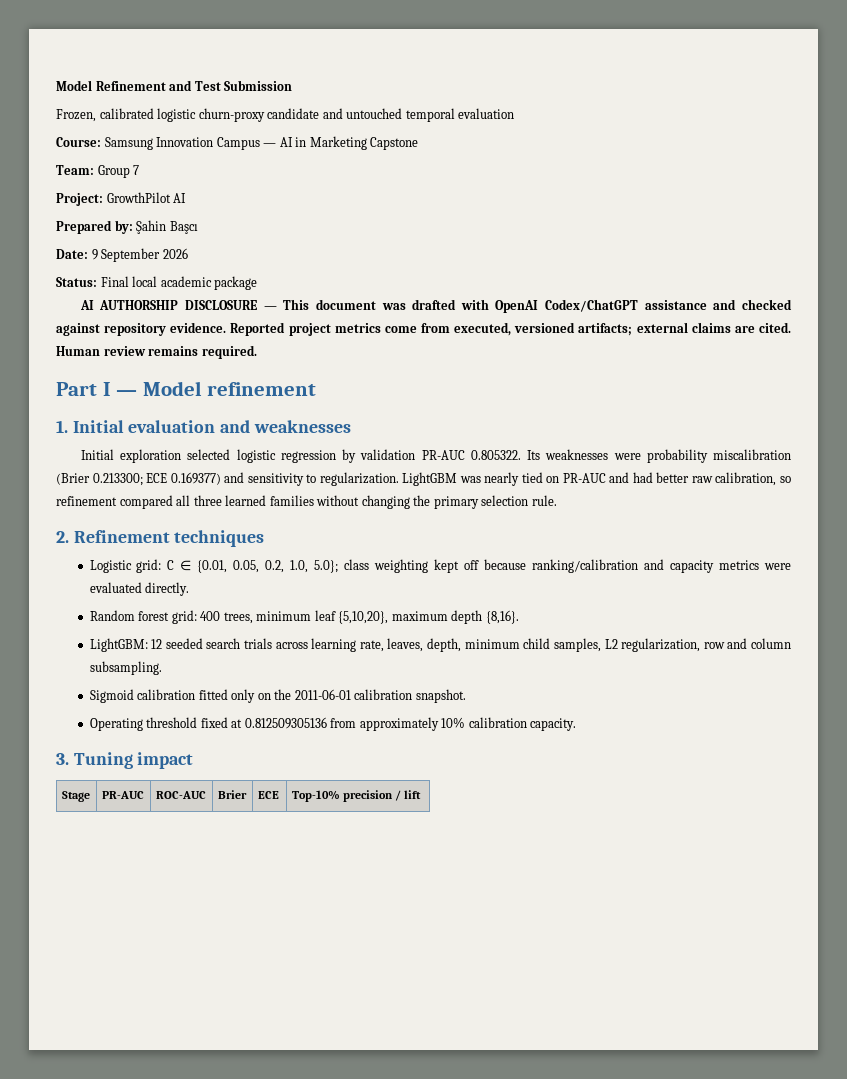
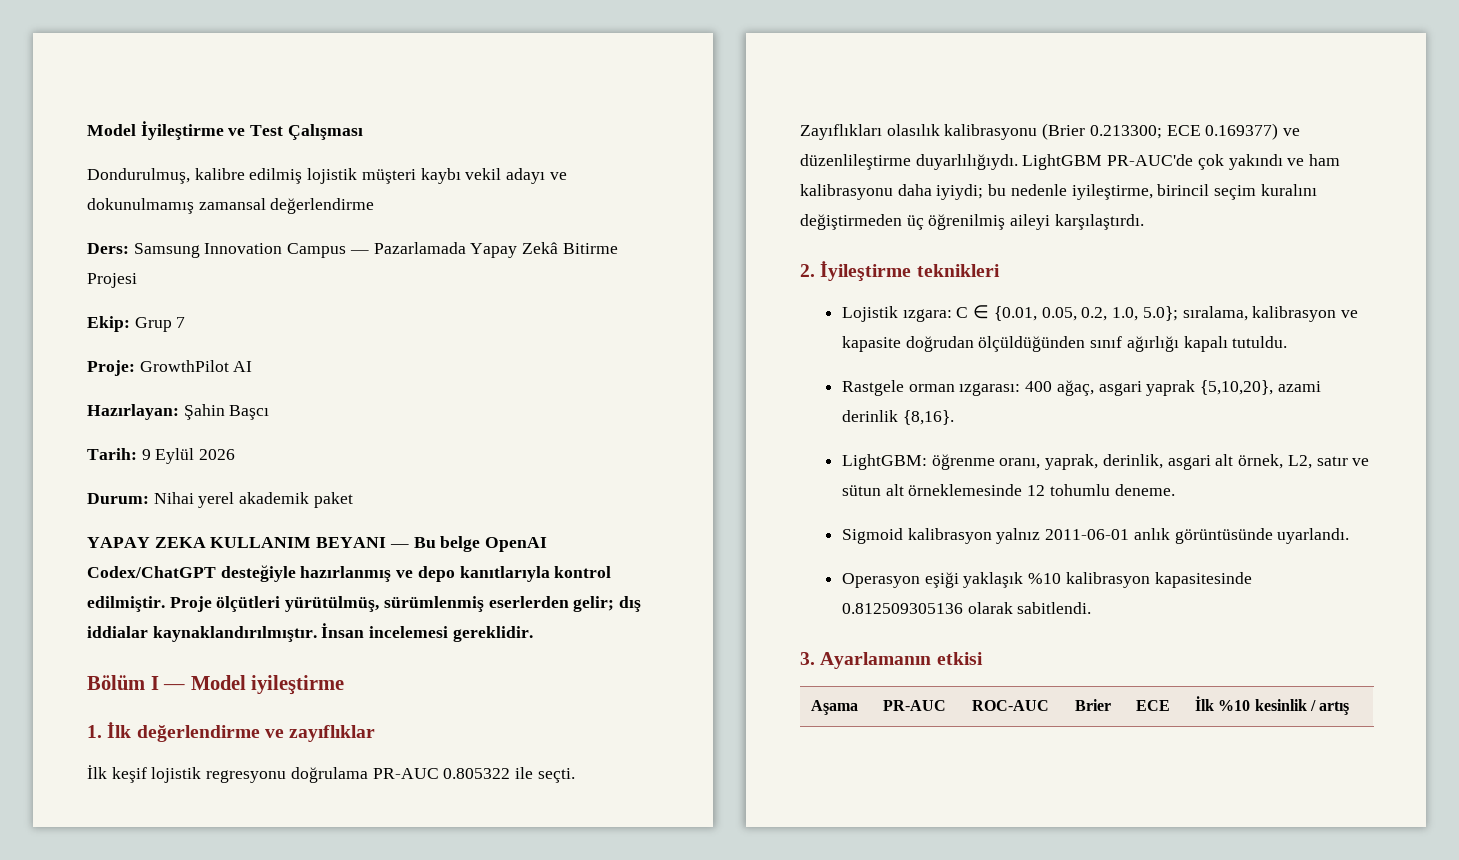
- Model Refinement and Test Submission
- Frozen, calibrated logistic churn-proxy candidate and untouched temporal evaluation
- Course: Samsung Innovation Campus — AI in Marketing Capstone
- Team: Group 7
+ Model İyileştirme ve Test Çalışması
+ Dondurulmuş, kalibre edilmiş lojistik müşteri kaybı vekil adayı ve dokunulmamış zamansal değerlendirme
+ Ders: Samsung Innovation Campus — Pazarlamada Yapay Zekâ Bitirme Projesi
+ Ekip: Grup 7
- Project: GrowthPilot AI
+ Proje: GrowthPilot AI
- Prepared by: Şahin Başcı
+ Hazırlayan: Şahin Başcı
- Date: 9 September 2026
- Status: Final local academic package
- AI AUTHORSHIP DISCLOSURE — This document was drafted with OpenAI Codex/ChatGPT assistance and checked against repository evidence. Reported project metrics come from executed, versioned artifacts; external claims are cited. Human review remains required.
- Part I — Model refinement
+ Tarih: 9 Eylül 2026
+ Durum: Nihai yerel akademik paket
+ YAPAY ZEKA KULLANIM BEYANI — Bu belge OpenAI Codex/ChatGPT desteğiyle hazırlanmış ve depo kanıtlarıyla kontrol edilmiştir. Proje ölçütleri yürütülmüş, sürümlenmiş eserlerden gelir; dış iddialar kaynaklandırılmıştır. İnsan incelemesi gereklidir.
+ Bölüm I — Model iyileştirme
- 1. Initial evaluation and weaknesses
- Initial exploration selected logistic regression by validation PR-AUC 0.805322. Its weaknesses were probability miscalibration (Brier 0.213300; ECE 0.169377) and sensitivity to regularization. LightGBM was nearly tied on PR-AUC and had better raw calibration, so refinement compared all three learned families without changing the primary selection rule.
- 2. Refinement techniques
- Logistic grid: C ∈ {0.01, 0.05, 0.2, 1.0, 5.0}; class weighting kept off because ranking/calibration and capacity metrics were evaluated directly.
- Random forest grid: 400 trees, minimum leaf {5,10,20}, maximum depth {8,16}.
- LightGBM: 12 seeded search trials across learning rate, leaves, depth, minimum child samples, L2 regularization, row and column subsampling.
- Sigmoid calibration fitted only on the 2011-06-01 calibration snapshot.
- Operating threshold fixed at 0.812509305136 from approximately 10% calibration capacity.
- 3. Tuning impact
- Stage | PR-AUC | ROC-AUC | Brier | ECE | Top-10% precision / lift
+ 1. İlk değerlendirme ve zayıflıklar
+ İlk keşif lojistik regresyonu doğrulama PR-AUC 0.805322 ile seçti. Zayıflıkları olasılık kalibrasyonu (Brier 0.213300; ECE 0.169377) ve düzenlileştirme duyarlılığıydı. LightGBM PR-AUC'de çok yakındı ve ham kalibrasyonu daha iyiydi; bu nedenle iyileştirme, birincil seçim kuralını değiştirmeden üç öğrenilmiş aileyi karşılaştırdı.
+ 2. İyileştirme teknikleri
+ Lojistik ızgara: C ∈ {0.01, 0.05, 0.2, 1.0, 5.0}; sıralama, kalibrasyon ve kapasite doğrudan ölçüldüğünden sınıf ağırlığı kapalı tutuldu.
+ Rastgele orman ızgarası: 400 ağaç, asgari yaprak {5,10,20}, azami derinlik {8,16}.
+ LightGBM: öğrenme oranı, yaprak, derinlik, asgari alt örnek, L2, satır ve sütun alt örneklemesinde 12 tohumlu deneme.
+ Sigmoid kalibrasyon yalnız 2011-06-01 anlık görüntüsünde uyarlandı.
+ Operasyon eşiği yaklaşık %10 kalibrasyon kapasitesinde 0.812509305136 olarak sabitlendi.
+ 3. Ayarlamanın etkisi
+ Aşama | PR-AUC | ROC-AUC | Brier | ECE | İlk %10 kesinlik / artış

